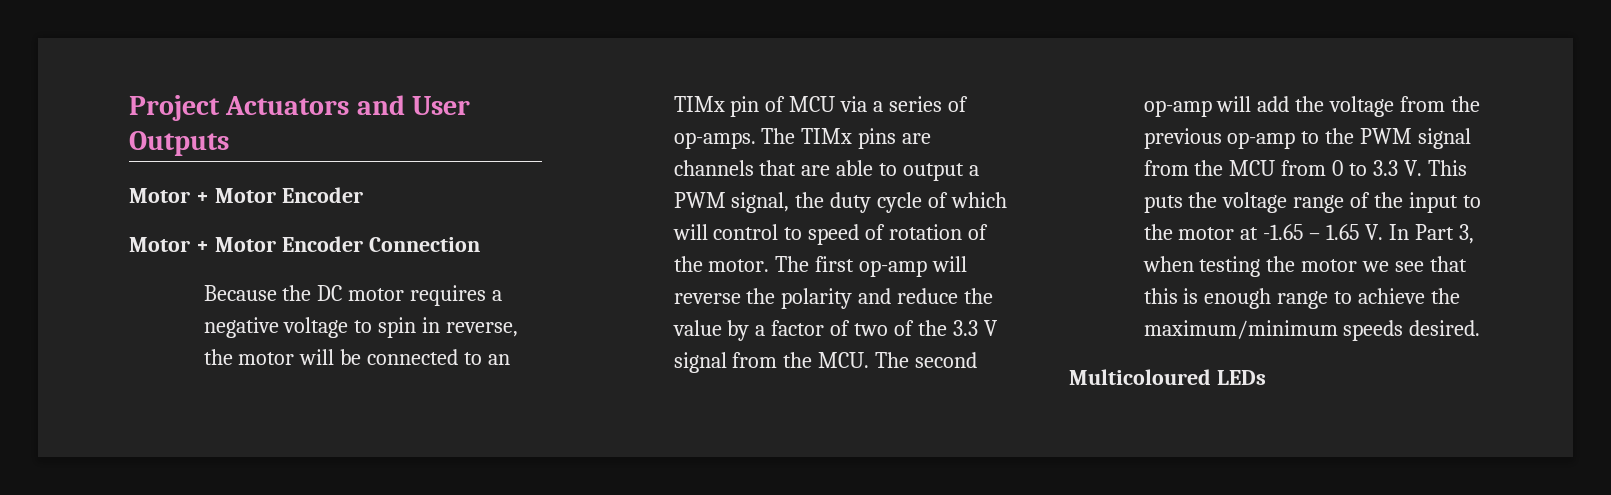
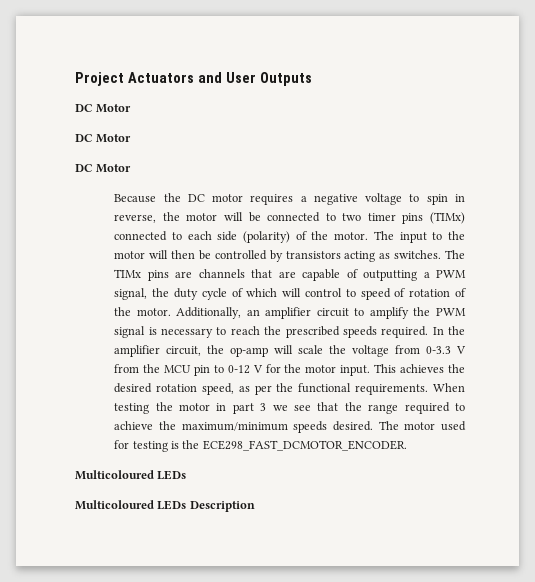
  Project Actuators and User Outputs
- Motor + Motor Encoder
- Motor + Motor Encoder Connection
+ DC Motor
+ DC Motor
+ DC Motor
- Because the DC motor requires a negative voltage to spin in reverse, the motor will be connected to an TIMx pin of MCU via a series of op-amps.
+ Because the DC motor requires a negative voltage to spin in reverse, the motor will be connected to two timer pins (TIMx) connected to each side (polarity) of the motor. The input to the motor will then be controlled by transistors acting as switches.
- The TIMx pins are channels that are able to output a PWM signal, the duty cycle of which will control to speed of rotation of the motor.
+ The TIMx pins are channels that are capable of outputting a PWM signal, the duty cycle of which will control to speed of rotation of the motor.
- The first op-amp will reverse the polarity and reduce the value by a factor of two of the 3.3 V signal from the MCU. The second op-amp will add the voltage from the previous op-amp to the PWM signal from the MCU from 0 to 3.3 V. This puts the voltage range of the input to the motor at -1.65 – 1.65 V. In Part 3, when testing the motor we see that this is enough range to achieve the maximum/minimum speeds desired.
+ Additionally, an amplifier circuit to amplify the PWM signal is necessary to reach the prescribed speeds required. In the amplifier circuit, the op-amp will scale the voltage from 0-3.3 V from the MCU pin to 0-12 V for the motor input. This achieves the desired rotation speed, as per the functional requirements. When testing the motor in part 3 we see that the range required to achieve the maximum/minimum speeds desired. The motor used for testing is the ECE298_FAST_DCMOTOR_ENCODER.
  Multicoloured LEDs
+ Multicoloured LEDs Description

